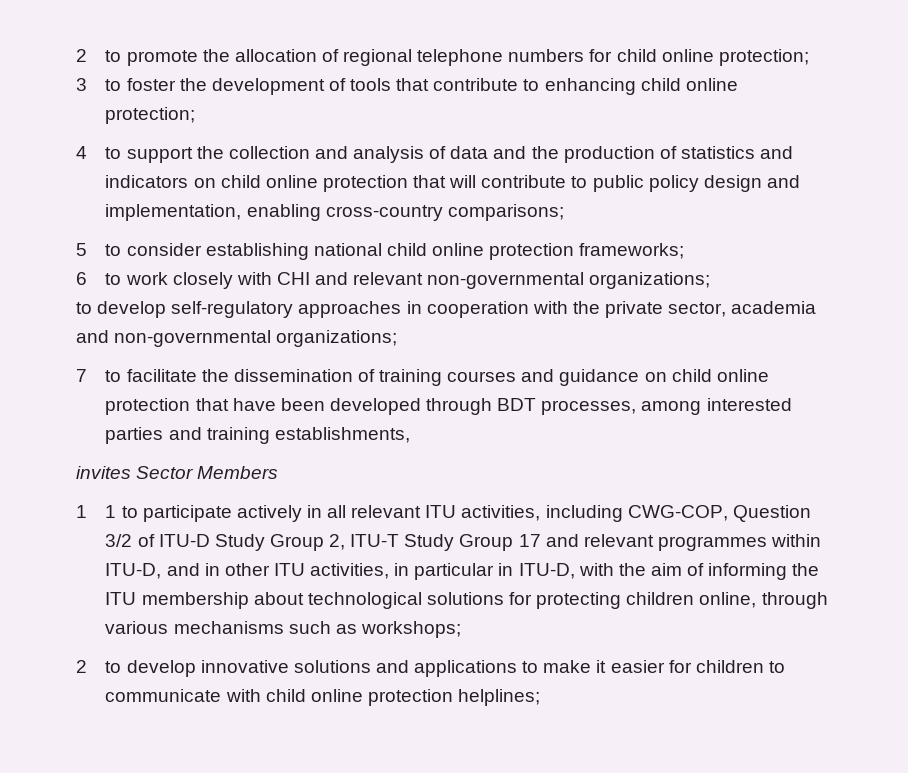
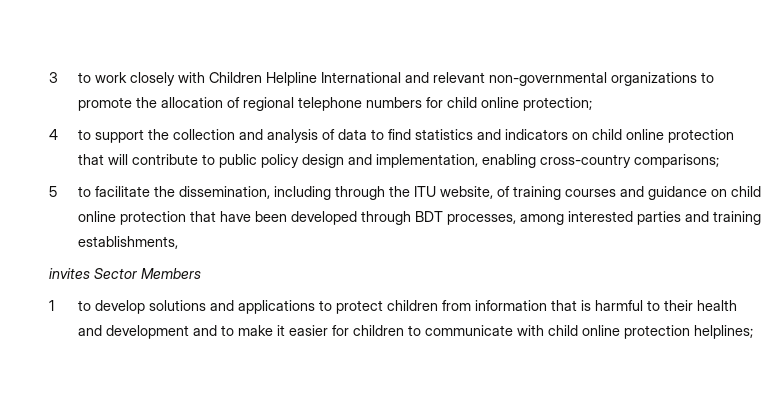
- 2 to promote the allocation of regional telephone numbers for child online protection;
+ 3 to work closely with Children Helpline International and relevant non-governmental organizations to promote the allocation of regional telephone numbers for child online protection;
- 3 to foster the development of tools that contribute to enhancing child online protection;
- 4 to support the collection and analysis of data and the production of statistics and indicators on child online protection that will contribute to public policy design and implementation, enabling cross-country comparisons;
+ 4 to support the collection and analysis of data to find statistics and indicators on child online protection that will contribute to public policy design and implementation, enabling cross-country comparisons;
- 5 to consider establishing national child online protection frameworks;
- 6 to work closely with CHI and relevant non-governmental organizations;
- to develop self-regulatory approaches in cooperation with the private sector, academia and non-governmental organizations;
- 7 to facilitate the dissemination of training courses and guidance on child online protection that have been developed through BDT processes, among interested parties and training establishments,
+ 5 to facilitate the dissemination, including through the ITU website, of training courses and guidance on child online protection that have been developed through BDT processes, among interested parties and training establishments,
- 1 1 to participate actively in all relevant ITU activities, including CWG-COP, Question 3/2 of ITU-D Study Group 2, ITU-T Study Group 17 and relevant programmes within ITU-D, and in other ITU activities, in particular in ITU-D, with the aim of informing the ITU membership about technological solutions for protecting children online, through various mechanisms such as workshops;
- 2 to develop innovative solutions and applications to make it easier for children to communicate with child online protection helplines;
+ 1 to develop solutions and applications to protect children from information that is harmful to their health and development and to make it easier for children to communicate with child online protection helplines;

